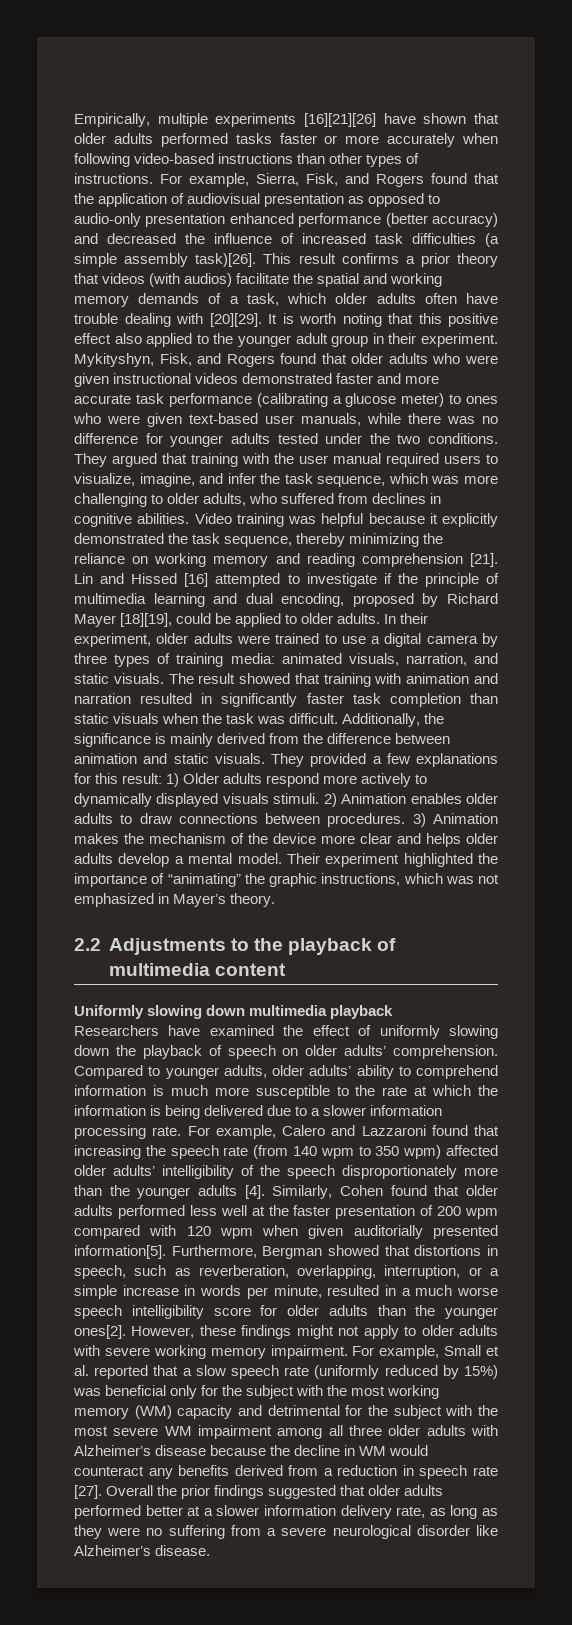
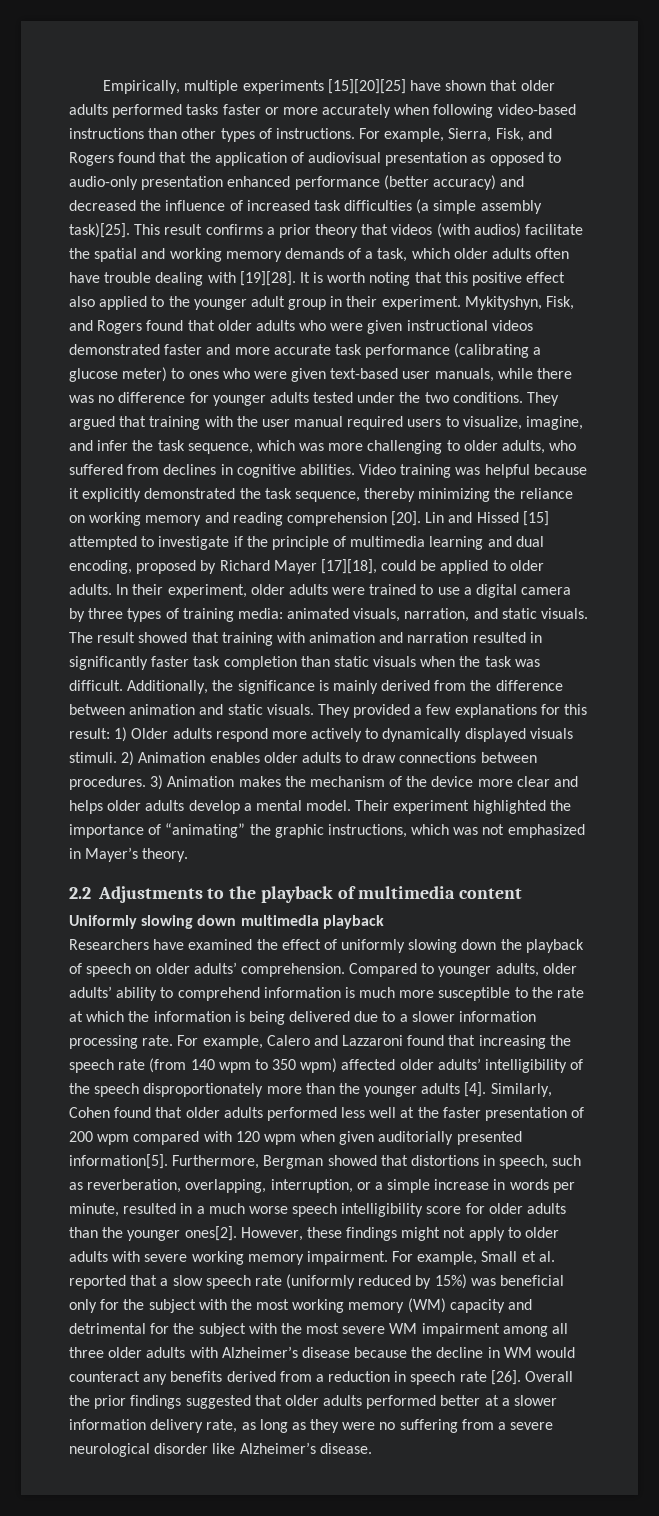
- Empirically, multiple experiments [16][21][26] have shown that older adults performed tasks faster or more accurately when following video-based instructions than other types of instructions.
+ Empirically, multiple experiments [15][20][25] have shown that older adults performed tasks faster or more accurately when following video-based instructions than other types of instructions.
- For example, Sierra, Fisk, and Rogers found that the application of audiovisual presentation as opposed to audio-only presentation enhanced performance (better accuracy) and decreased the influence of increased task difficulties (a simple assembly task)[26].
+ For example, Sierra, Fisk, and Rogers found that the application of audiovisual presentation as opposed to audio-only presentation enhanced performance (better accuracy) and decreased the influence of increased task difficulties (a simple assembly task)[25].
- This result confirms a prior theory that videos (with audios) facilitate the spatial and working memory demands of a task, which older adults often have trouble dealing with [20][29].
+ This result confirms a prior theory that videos (with audios) facilitate the spatial and working memory demands of a task, which older adults often have trouble dealing with [19][28].
- Video training was helpful because it explicitly demonstrated the task sequence, thereby minimizing the reliance on working memory and reading comprehension [21].
+ Video training was helpful because it explicitly demonstrated the task sequence, thereby minimizing the reliance on working memory and reading comprehension [20].
- Lin and Hissed [16] attempted to investigate if the principle of multimedia learning and dual encoding, proposed by Richard Mayer [18][19], could be applied to older adults.
+ Lin and Hissed [15] attempted to investigate if the principle of multimedia learning and dual encoding, proposed by Richard Mayer [17][18], could be applied to older adults.
- For example, Small et al. reported that a slow speech rate (uniformly reduced by 15%) was beneficial only for the subject with the most working memory (WM) capacity and detrimental for the subject with the most severe WM impairment among all three older adults with Alzheimer’s disease because the decline in WM would counteract any benefits derived from a reduction in speech rate [27].
+ For example, Small et al. reported that a slow speech rate (uniformly reduced by 15%) was beneficial only for the subject with the most working memory (WM) capacity and detrimental for the subject with the most severe WM impairment among all three older adults with Alzheimer’s disease because the decline in WM would counteract any benefits derived from a reduction in speech rate [26].

